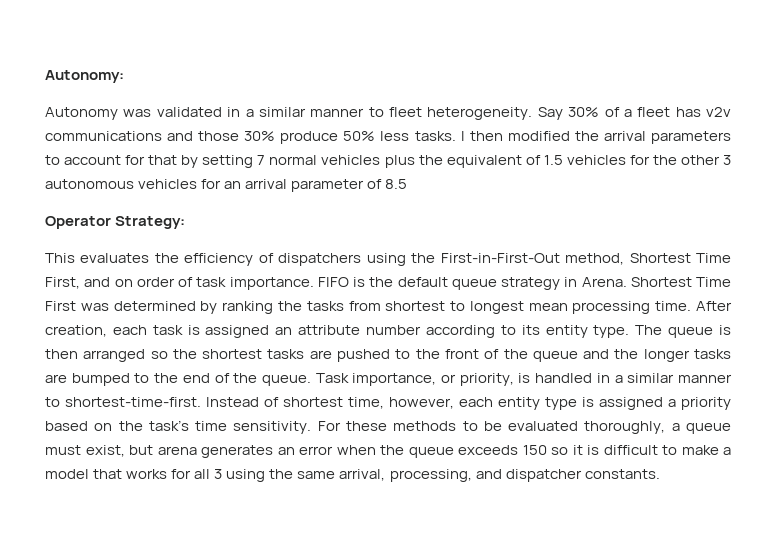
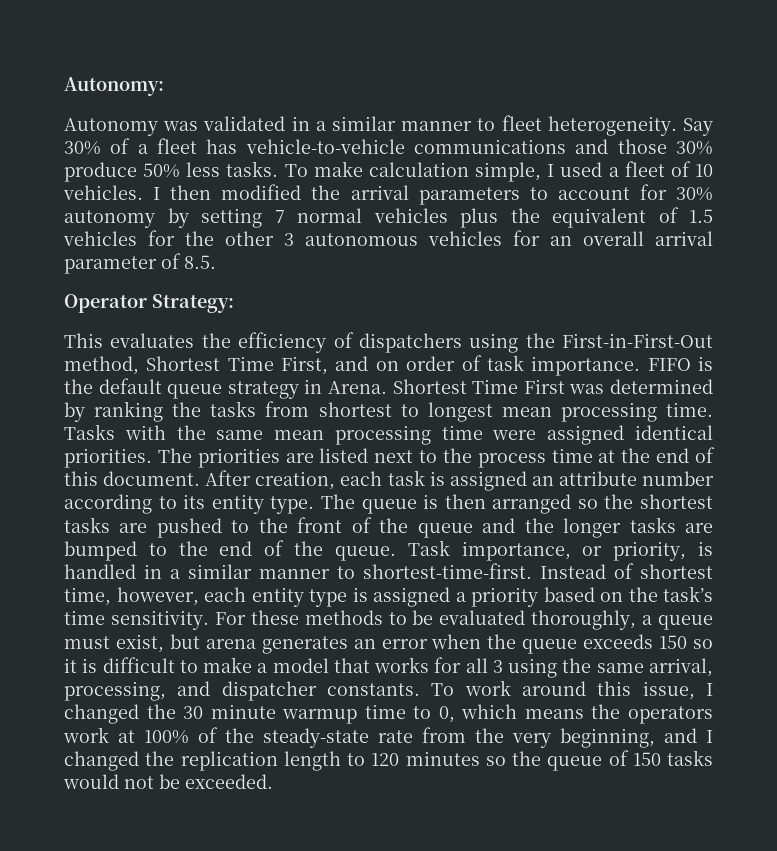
- Say 30% of a fleet has v2v communications and those 30% produce 50% less tasks.
+ Say 30% of a fleet has vehicle-to-vehicle communications and those 30% produce 50% less tasks.
+ To make calculation simple, I used a fleet of 10 vehicles.
- I then modified the arrival parameters to account for that by setting 7 normal vehicles plus the equivalent of 1.5 vehicles for the other 3 autonomous vehicles for an arrival parameter of 8.5
+ I then modified the arrival parameters to account for 30% autonomy by setting 7 normal vehicles plus the equivalent of 1.5 vehicles for the other 3 autonomous vehicles for an overall arrival parameter of 8.5.
+ Tasks with the same mean processing time were assigned identical priorities. The priorities are listed next to the process time at the end of this document.
+ To work around this issue, I changed the 30 minute warmup time to 0, which means the operators work at 100% of the steady-state rate from the very beginning, and I changed the replication length to 120 minutes so the queue of 150 tasks would not be exceeded.

